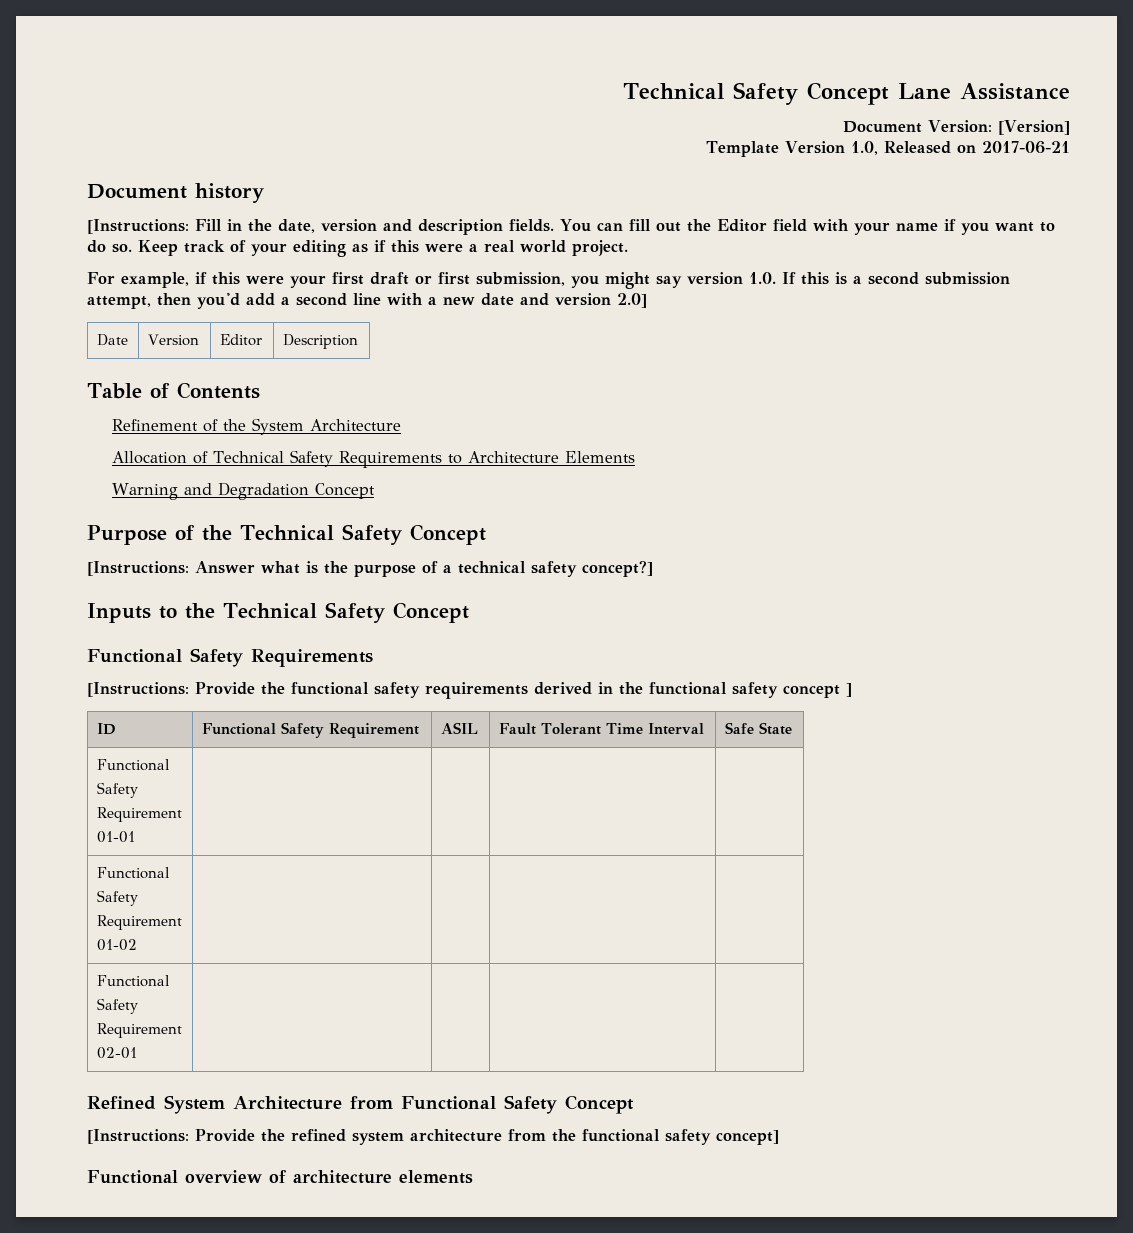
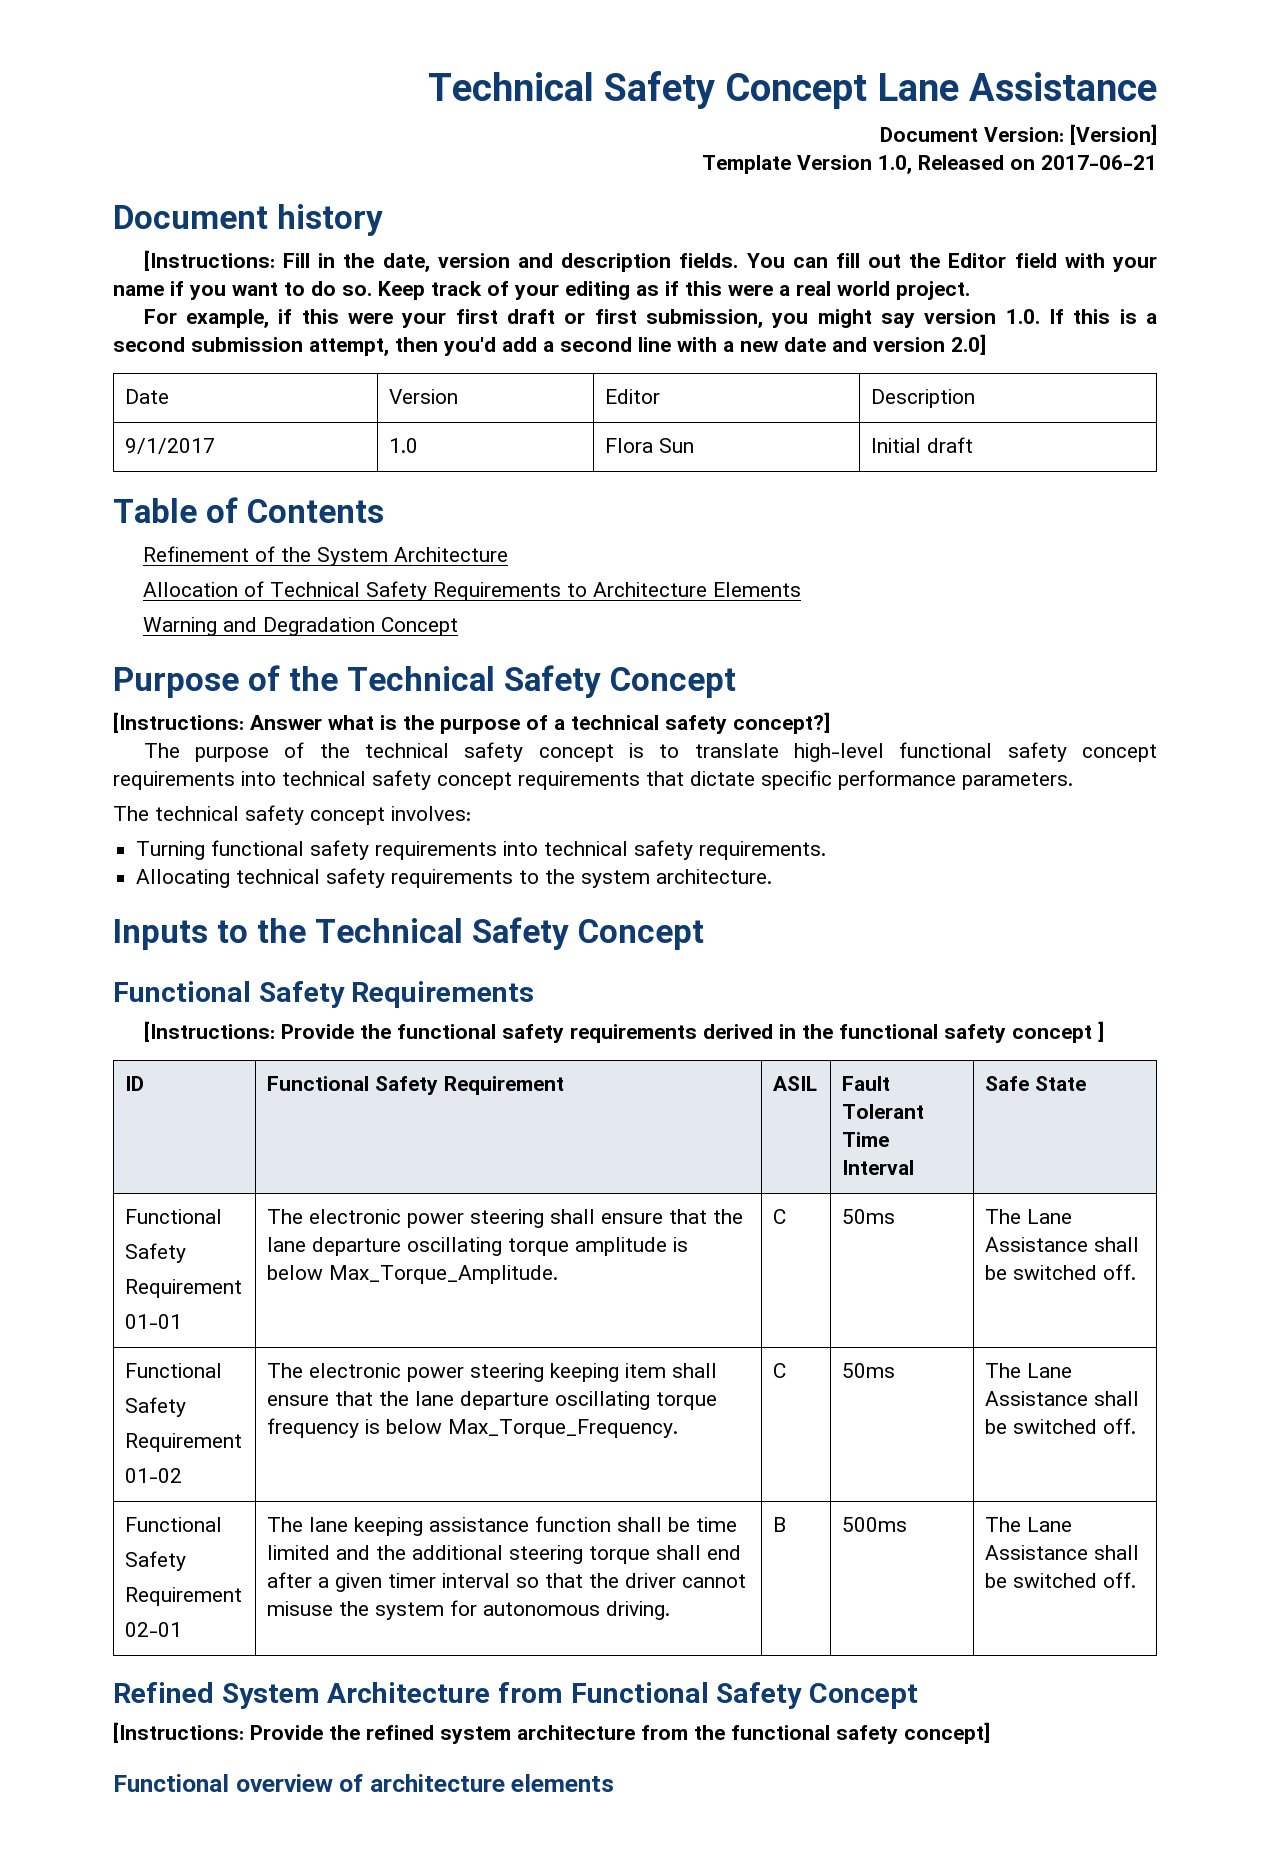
+ 9/1/2017 | 1.0 | Flora Sun | Initial draft
+ The purpose of the technical safety concept is to translate high-level functional safety concept requirements into technical safety concept requirements that dictate specific performance parameters.
+ The technical safety concept involves:
+ Turning functional safety requirements into technical safety requirements.
+ Allocating technical safety requirements to the system architecture.
  ID | Functional Safety Requirement | ASIL | Fault Tolerant Time Interval | Safe State
  Functional
  Safety
  Requirement
- 01-01 | | | |
+ 01-01 | The electronic power steering shall ensure that the lane departure oscillating torque amplitude is below Max_Torque_Amplitude. | C | 50ms | The Lane Assistance shall be switched off.
  Functional
  Safety
  Requirement
- 01-02 | | | |
+ 01-02 | The electronic power steering keeping item shall ensure that the lane departure oscillating torque frequency is below Max_Torque_Frequency. | C | 50ms | The Lane Assistance shall be switched off.
  Functional
  Safety
  Requirement
- 02-01 | | | |
+ 02-01 | The lane keeping assistance function shall be time limited and the additional steering torque shall end after a given timer interval so that the driver cannot misuse the system for autonomous driving. | B | 500ms | The Lane Assistance shall be switched off.

